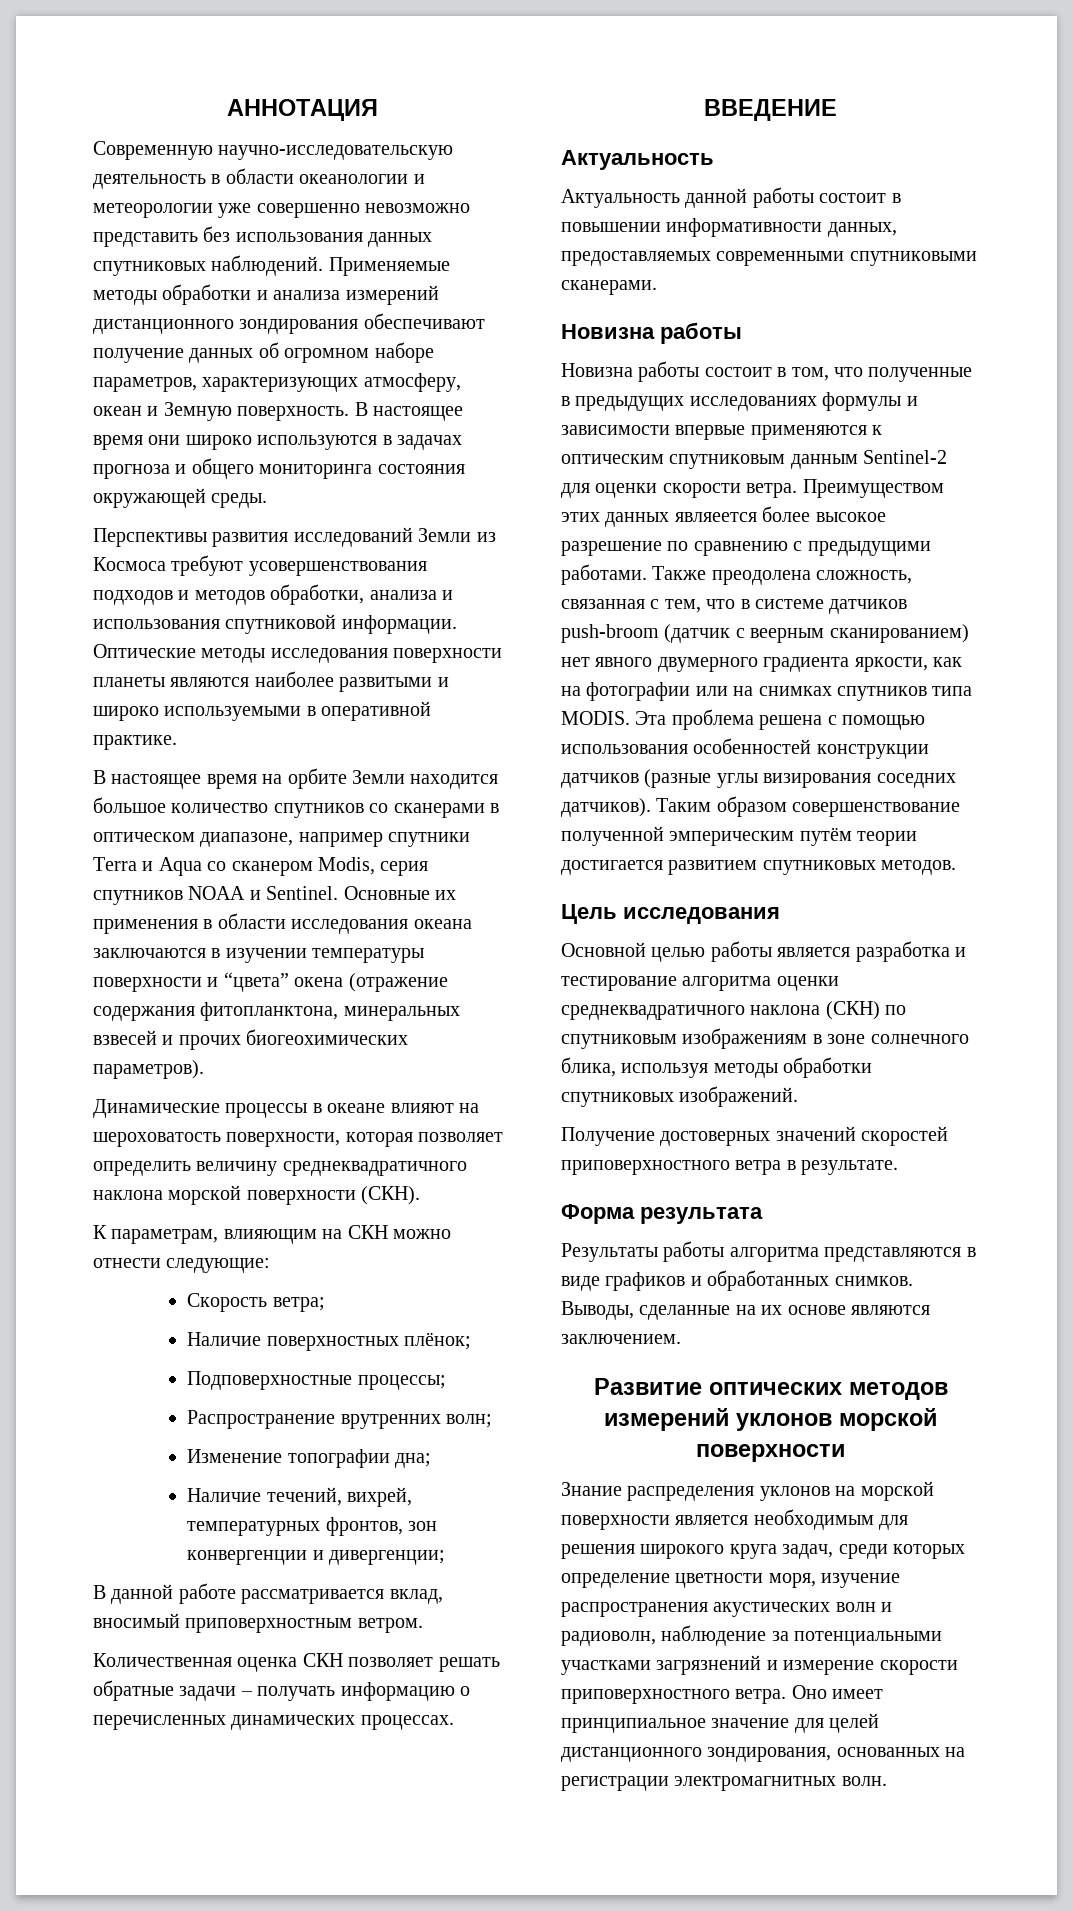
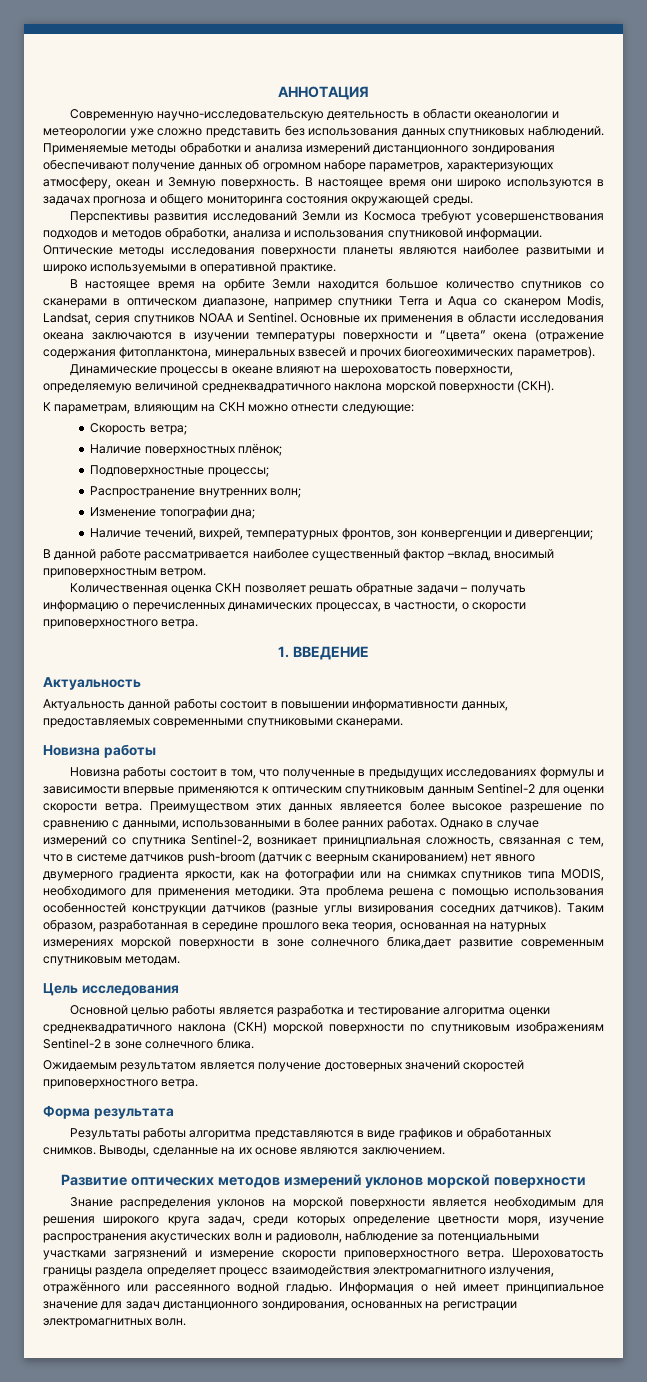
- Современную научно-исследовательскую деятельность в области океанологии и метеорологии уже совершенно невозможно представить без использования данных спутниковых наблюдений.
+ Современную научно-исследовательскую деятельность в области океанологии и метеорологии уже сложно представить без использования данных спутниковых наблюдений.
- В настоящее время на орбите Земли находится большое количество спутников со сканерами в оптическом диапазоне, например спутники Terra и Aqua со сканером Modis, серия спутников NOAA и Sentinel.
+ В настоящее время на орбите Земли находится большое количество спутников со сканерами в оптическом диапазоне, например спутники Terra и Aqua со сканером Modis, Landsat, серия спутников NOAA и Sentinel.
- Динамические процессы в океане влияют на шероховатость поверхности, которая позволяет определить величину среднеквадратичного наклона морской поверхности (СКН).
+ Динамические процессы в океане влияют на шероховатость поверхности, определяемую величиной среднеквадратичного наклона морской поверхности (СКН).
- Распространение врутренних волн;
+ Распространение внутренних волн;
- В данной работе рассматривается вклад, вносимый приповерхностным ветром.
+ В данной работе рассматривается наиболее существенный фактор –вклад, вносимый приповерхностным ветром.
- Количественная оценка СКН позволяет решать обратные задачи – получать информацию о перечисленных динамических процессах.
- ВВЕДЕНИЕ
+ Количественная оценка СКН позволяет решать обратные задачи – получать информацию о перечисленных динамических процессах, в частности, о скорости приповерхностного ветра.
+ 1. ВВЕДЕНИЕ
- Преимуществом этих данных являеется более высокое разрешение по сравнению с предыдущими работами. Также преодолена сложность, связанная с тем, что в системе датчиков push-broom (датчик с веерным сканированием) нет явного двумерного градиента яркости, как на фотографии или на снимках спутников типа MODIS.
+ Преимуществом этих данных являеется более высокое разрешение по сравнению с данными, использованными в более ранних работах. Однако в случае измерений со спутника Sentinel-2, возникает приницпиальная сложность, связанная с тем, что в системе датчиков push-broom (датчик с веерным сканированием) нет явного двумерного градиента яркости, как на фотографии или на снимках спутников типа MODIS, необходимого для применения методики.
- Таким образом совершенствование полученной эмперическим путём теории достигается развитием спутниковых методов.
+ Таким образом, разработанная в середине прошлого века теория, основанная на натурных измерениях морской поверхности в зоне солнечного блика,дает развитие современным спутниковым методам.
- Основной целью работы является разработка и тестирование алгоритма оценки среднеквадратичного наклона (СКН) по спутниковым изображениям в зоне солнечного блика, используя методы обработки спутниковых изображений.
- Получение достоверных значений скоростей приповерхностного ветра в результате.
+ Основной целью работы является разработка и тестирование алгоритма оценки среднеквадратичного наклона (СКН) морской поверхности по спутниковым изображениям Sentinel-2 в зоне солнечного блика.
+ Ожидаемым результатом является получение достоверных значений скоростей приповерхностного ветра.
- Оно имеет принципиальное значение для целей дистанционного зондирования, основанных на регистрации электромагнитных волн.
+ Шероховатость границы раздела определяет процесс взаимодействия электромагнитного излучения, отражённого или рассеянного водной гладью. Информация о ней имеет принципиальное значение для задач дистанционного зондирования, основанных на регистрации электромагнитных волн.

